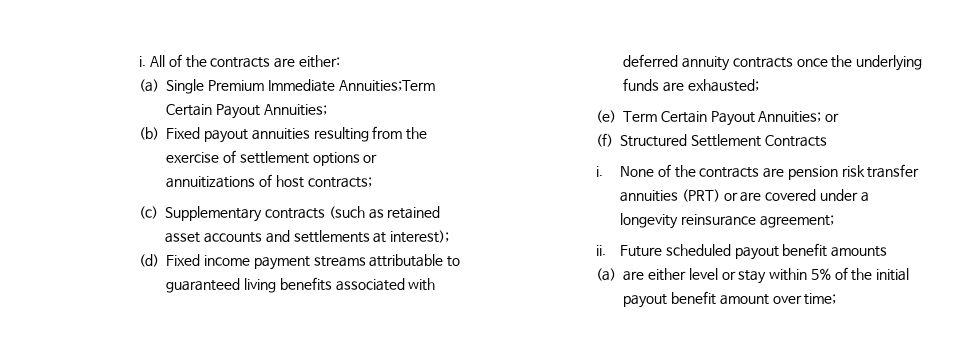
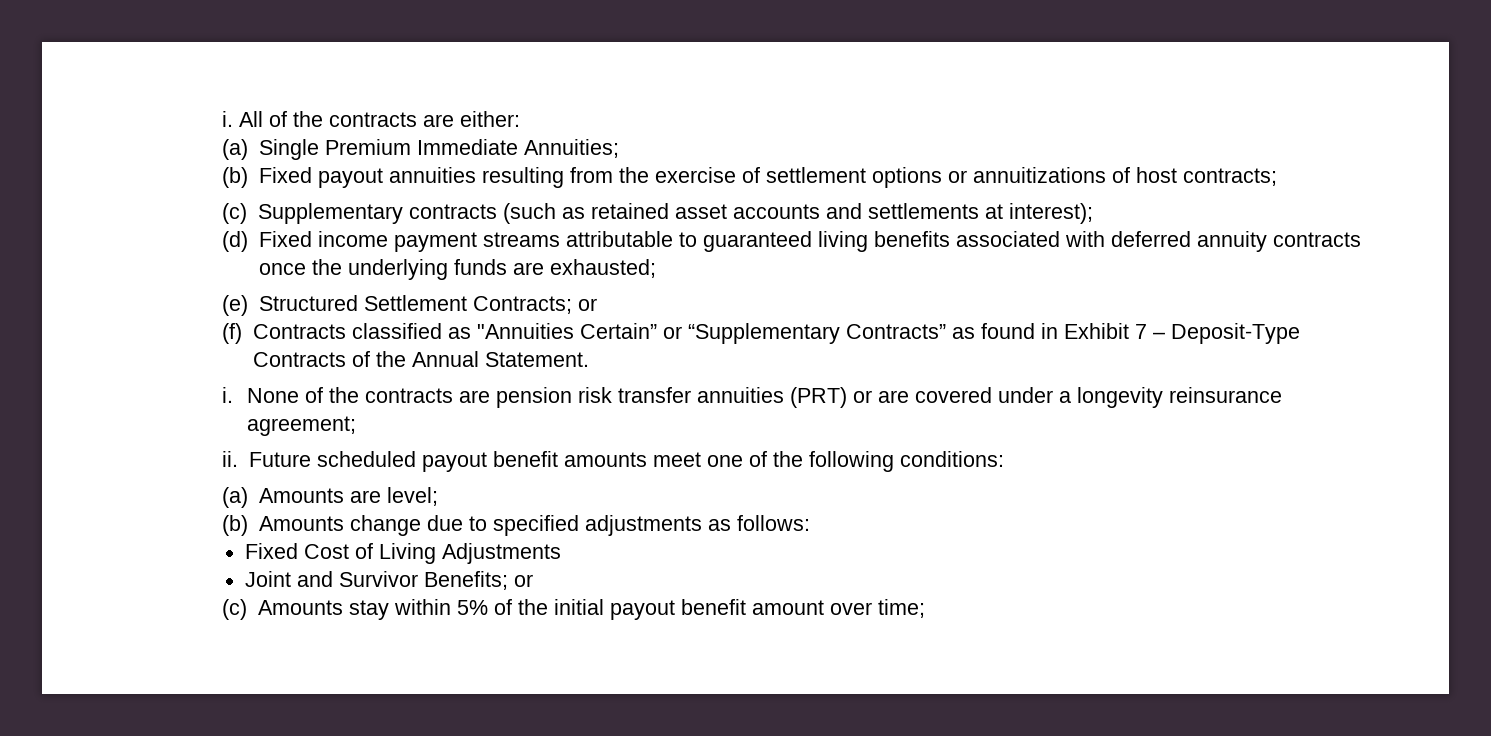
- (a) Single Premium Immediate Annuities;Term Certain Payout Annuities;
+ (a) Single Premium Immediate Annuities;
- (e) Term Certain Payout Annuities; or
+ (e) Structured Settlement Contracts; or
- (f) Structured Settlement Contracts
+ (f) Contracts classified as "Annuities Certain” or “Supplementary Contracts” as found in Exhibit 7 – Deposit-Type Contracts of the Annual Statement.
- Future scheduled payout benefit amounts
- (a) are either level or stay within 5% of the initial payout benefit amount over time;
+ Future scheduled payout benefit amounts meet one of the following conditions:
+ (a) Amounts are level;
+ (b) Amounts change due to specified adjustments as follows:
+ Fixed Cost of Living Adjustments
+ Joint and Survivor Benefits; or
+ (c) Amounts stay within 5% of the initial payout benefit amount over time;

